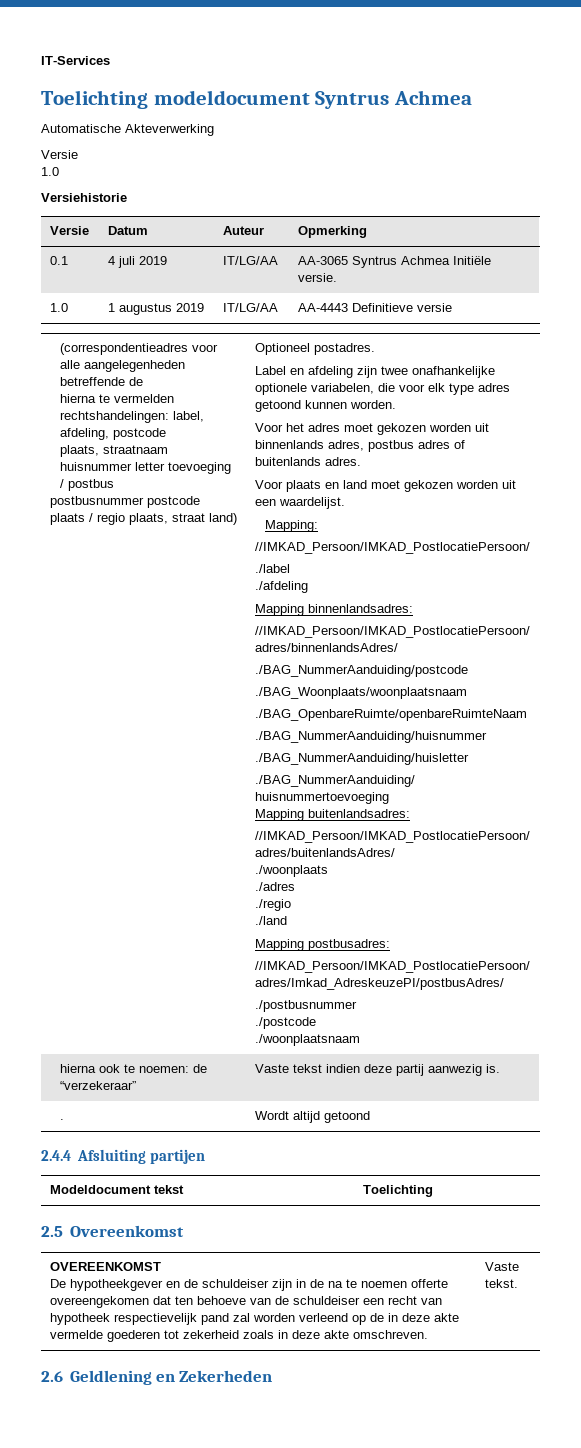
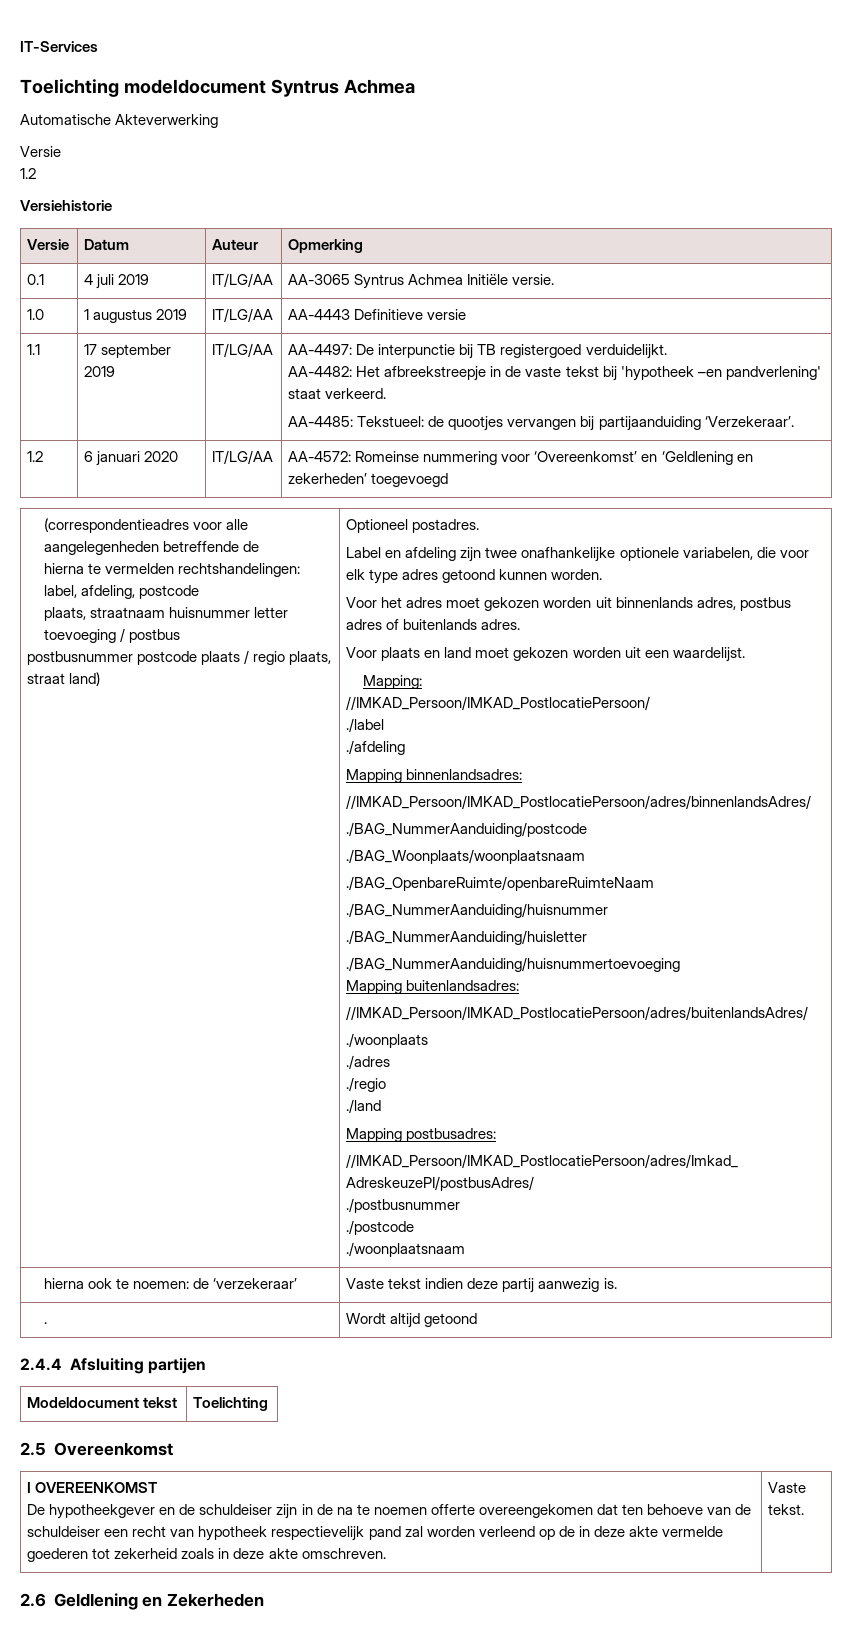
  Automatische Akteverwerking
  Versie
- 1.0
+ 1.2
+ 1.1 | 17 september 2019 | IT/LG/AA | AA-4497: De interpunctie bij TB registergoed verduidelijkt.
+ AA-4482: Het afbreekstreepje in de vaste tekst bij 'hypotheek –en pandverlening' staat verkeerd.
+ AA-4485: Tekstueel: de quootjes vervangen bij partijaanduiding ‘Verzekeraar’.
+ 1.2 | 6 januari 2020 | IT/LG/AA | AA-4572: Romeinse nummering voor ‘Overeenkomst’ en ‘Geldlening en zekerheden’ toegevoegd
- hierna ook te noemen: de “verzekeraar” | Vaste tekst indien deze partij aanwezig is.
+ hierna ook te noemen: de ‘verzekeraar’ | Vaste tekst indien deze partij aanwezig is.
- OVEREENKOMST
+ I OVEREENKOMST

